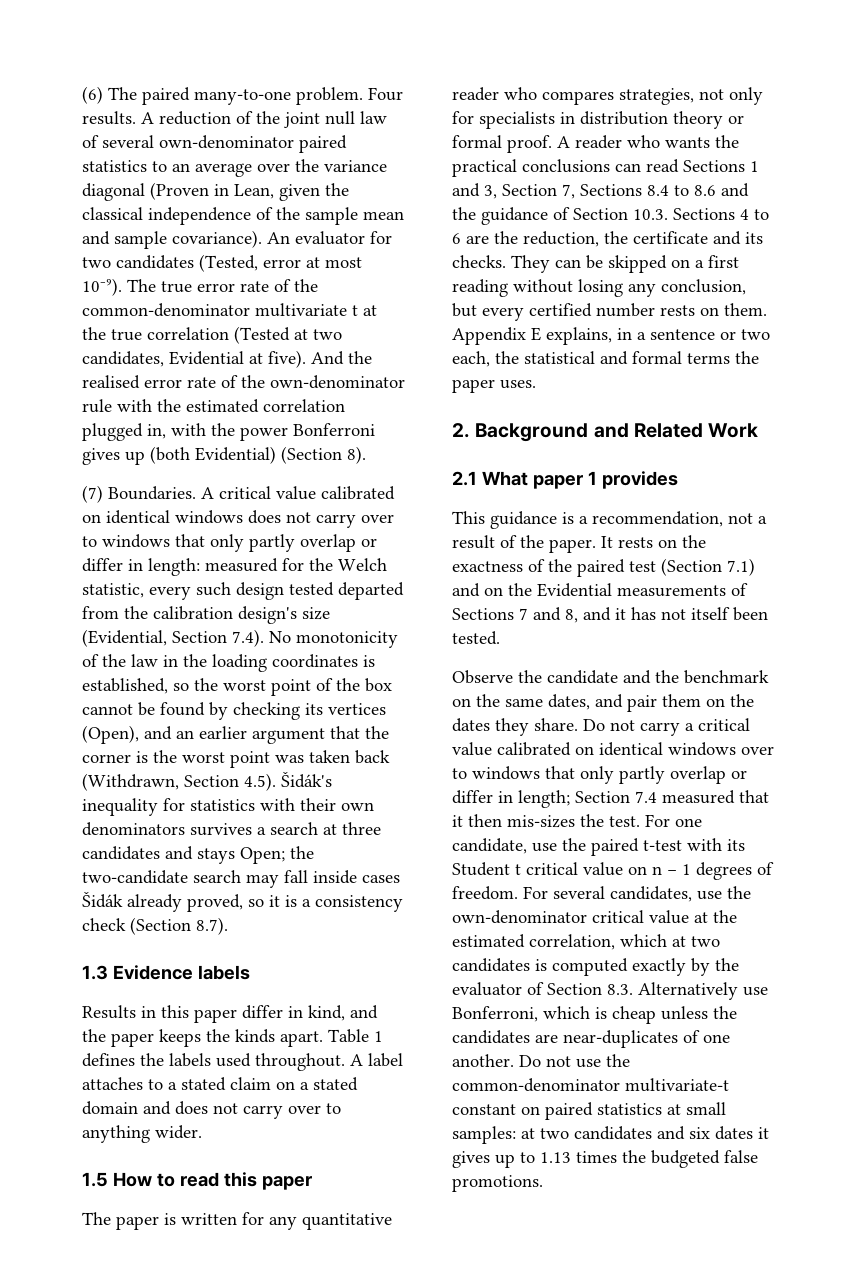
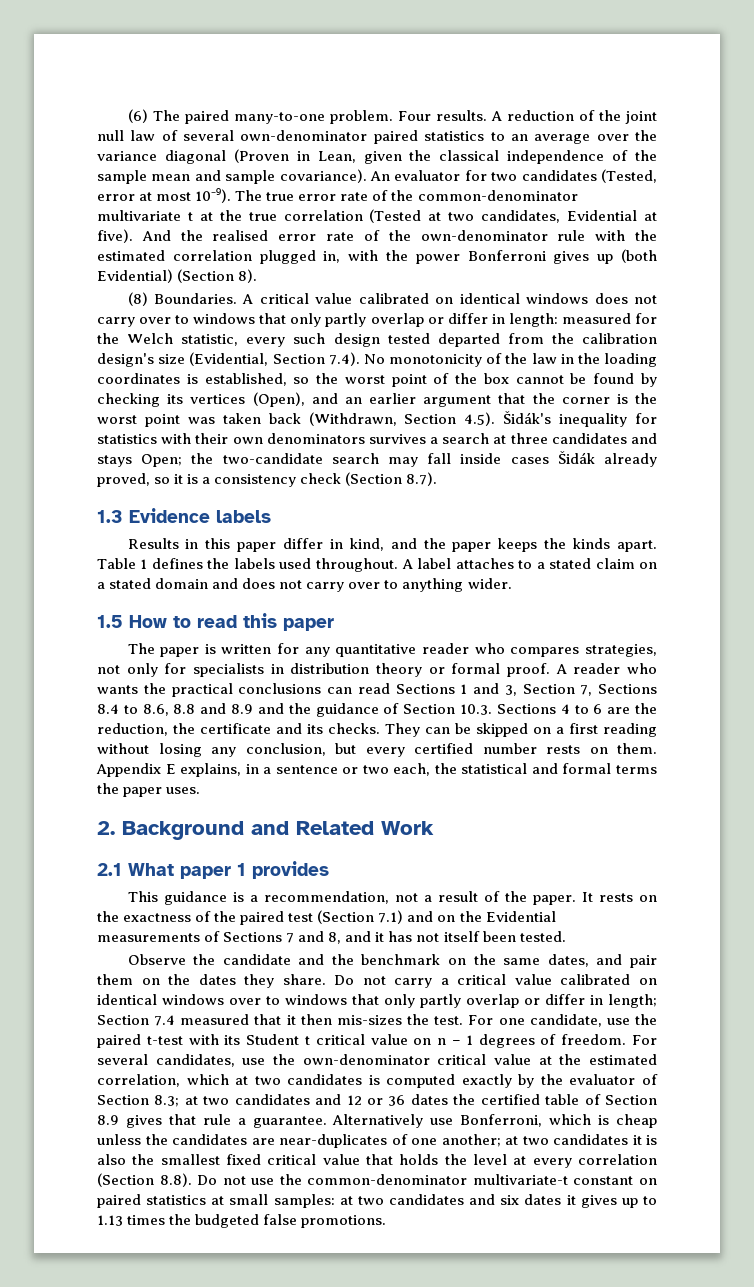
- (7) Boundaries.
+ (8) Boundaries.
- A reader who wants the practical conclusions can read Sections 1 and 3, Section 7, Sections 8.4 to 8.6 and the guidance of Section 10.3. Sections 4 to 6 are the reduction, the certificate and its checks.
+ A reader who wants the practical conclusions can read Sections 1 and 3, Section 7, Sections 8.4 to 8.6, 8.8 and 8.9 and the guidance of Section 10.3. Sections 4 to 6 are the reduction, the certificate and its checks.
- For several candidates, use the own-denominator critical value at the estimated correlation, which at two candidates is computed exactly by the evaluator of Section 8.3. Alternatively use Bonferroni, which is cheap unless the candidates are near-duplicates of one another. Do not use the common-denominator multivariate-t constant on paired statistics at small samples:
+ For several candidates, use the own-denominator critical value at the estimated correlation, which at two candidates is computed exactly by the evaluator of Section 8.3; at two candidates and 12 or 36 dates the certified table of Section 8.9 gives that rule a guarantee. Alternatively use Bonferroni, which is cheap unless the candidates are near-duplicates of one another; at two candidates it is also the smallest fixed critical value that holds the level at every correlation (Section 8.8). Do not use the common-denominator multivariate-t constant on paired statistics at small samples:

